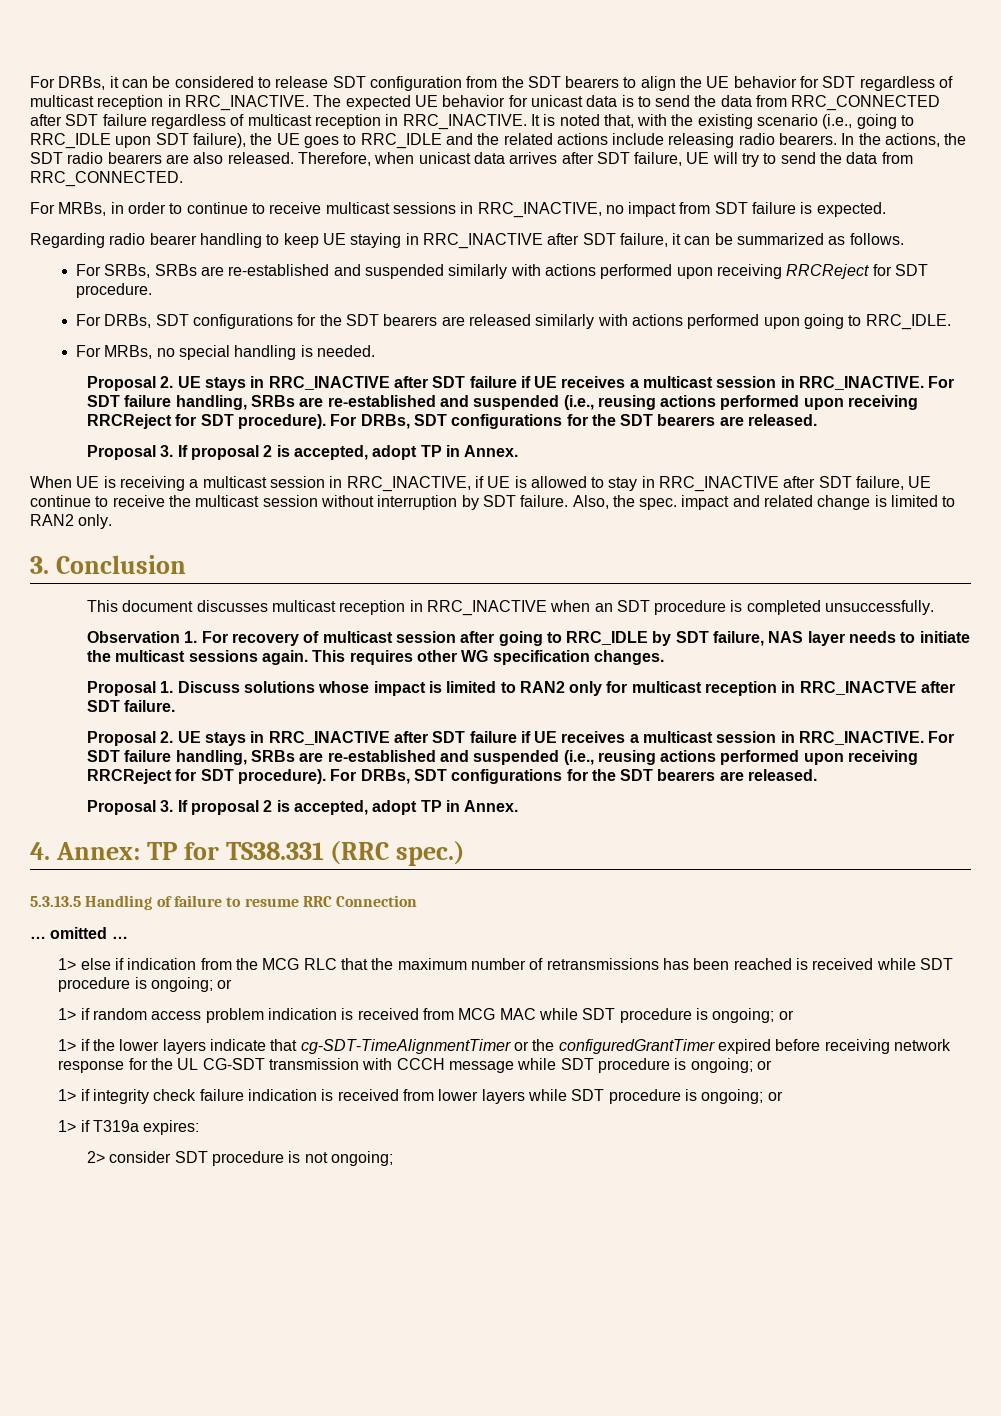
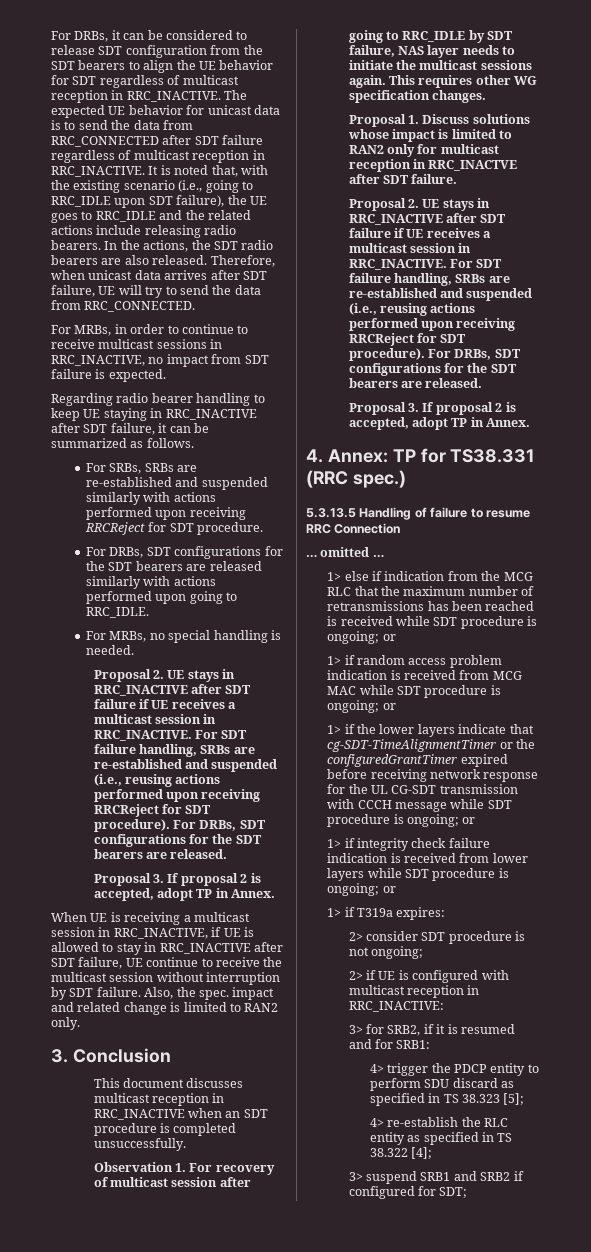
+ 2> if UE is configured with multicast reception in RRC_INACTIVE:
+ 3> for SRB2, if it is resumed and for SRB1:
+ 4> trigger the PDCP entity to perform SDU discard as specified in TS 38.323 [5];
+ 4> re-establish the RLC entity as specified in TS 38.322 [4];
+ 3> suspend SRB1 and SRB2 if configured for SDT;

